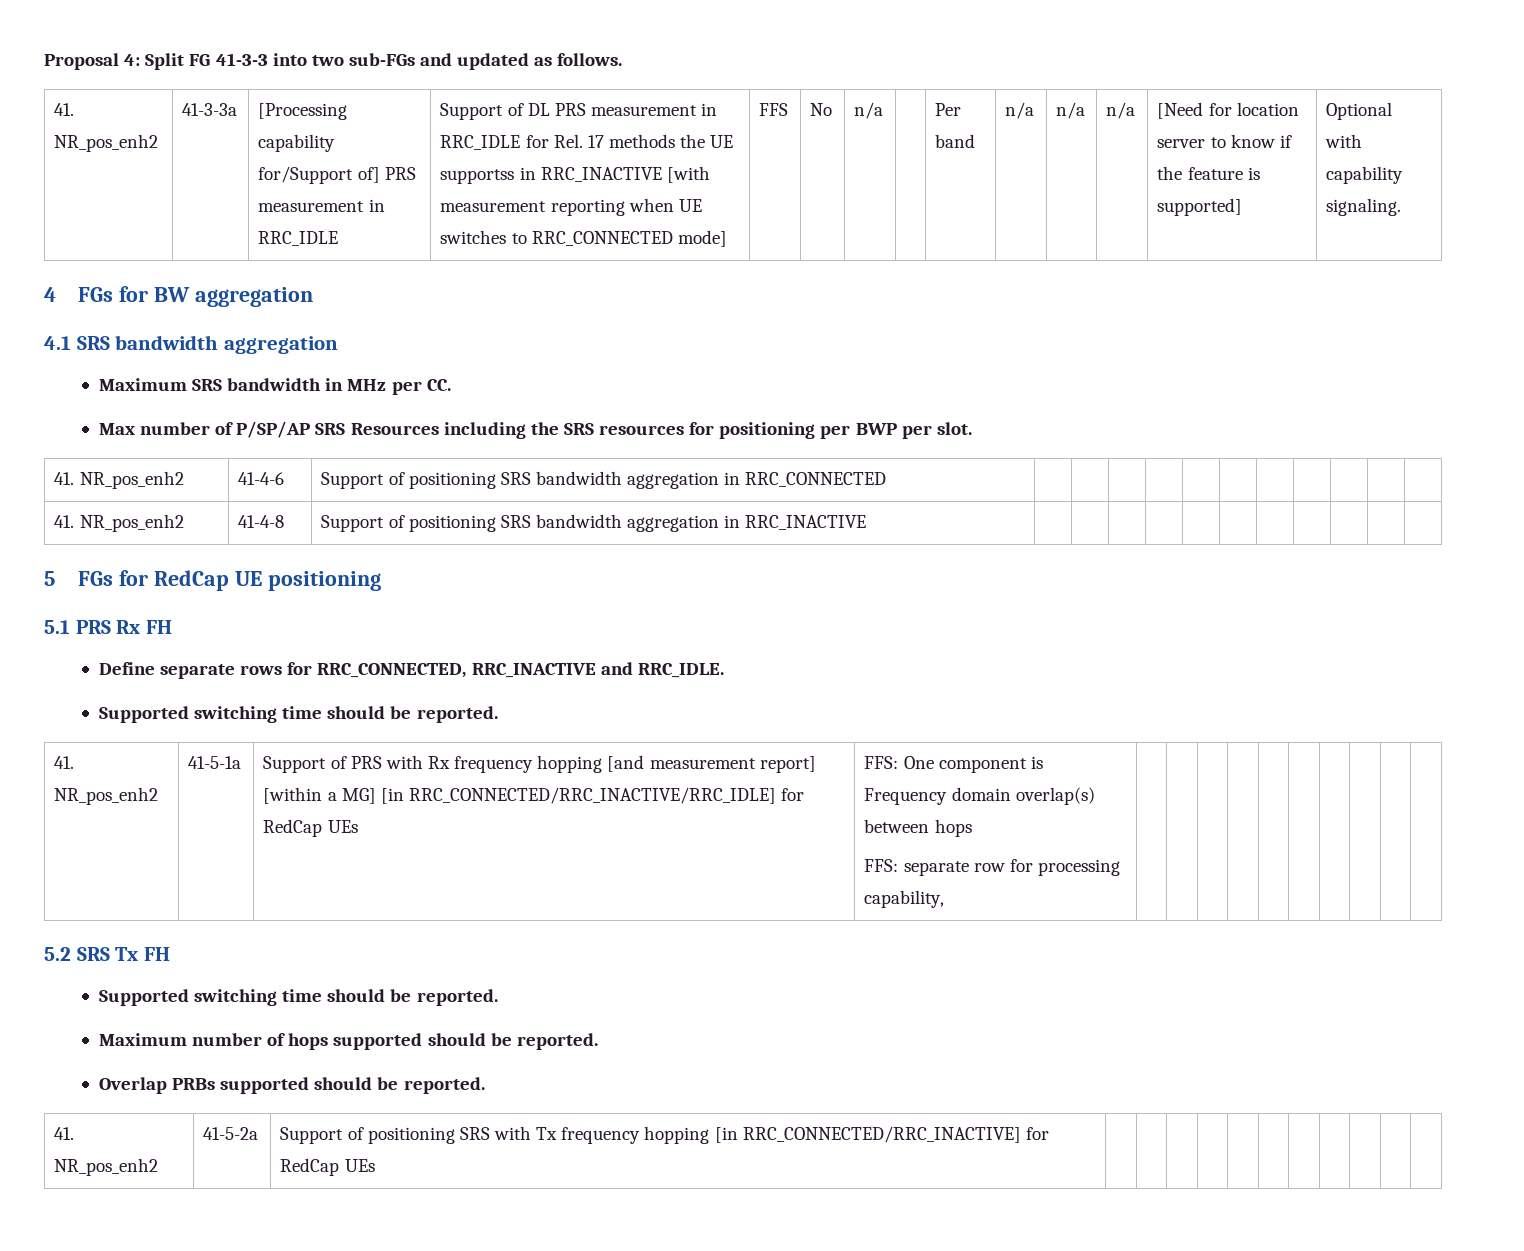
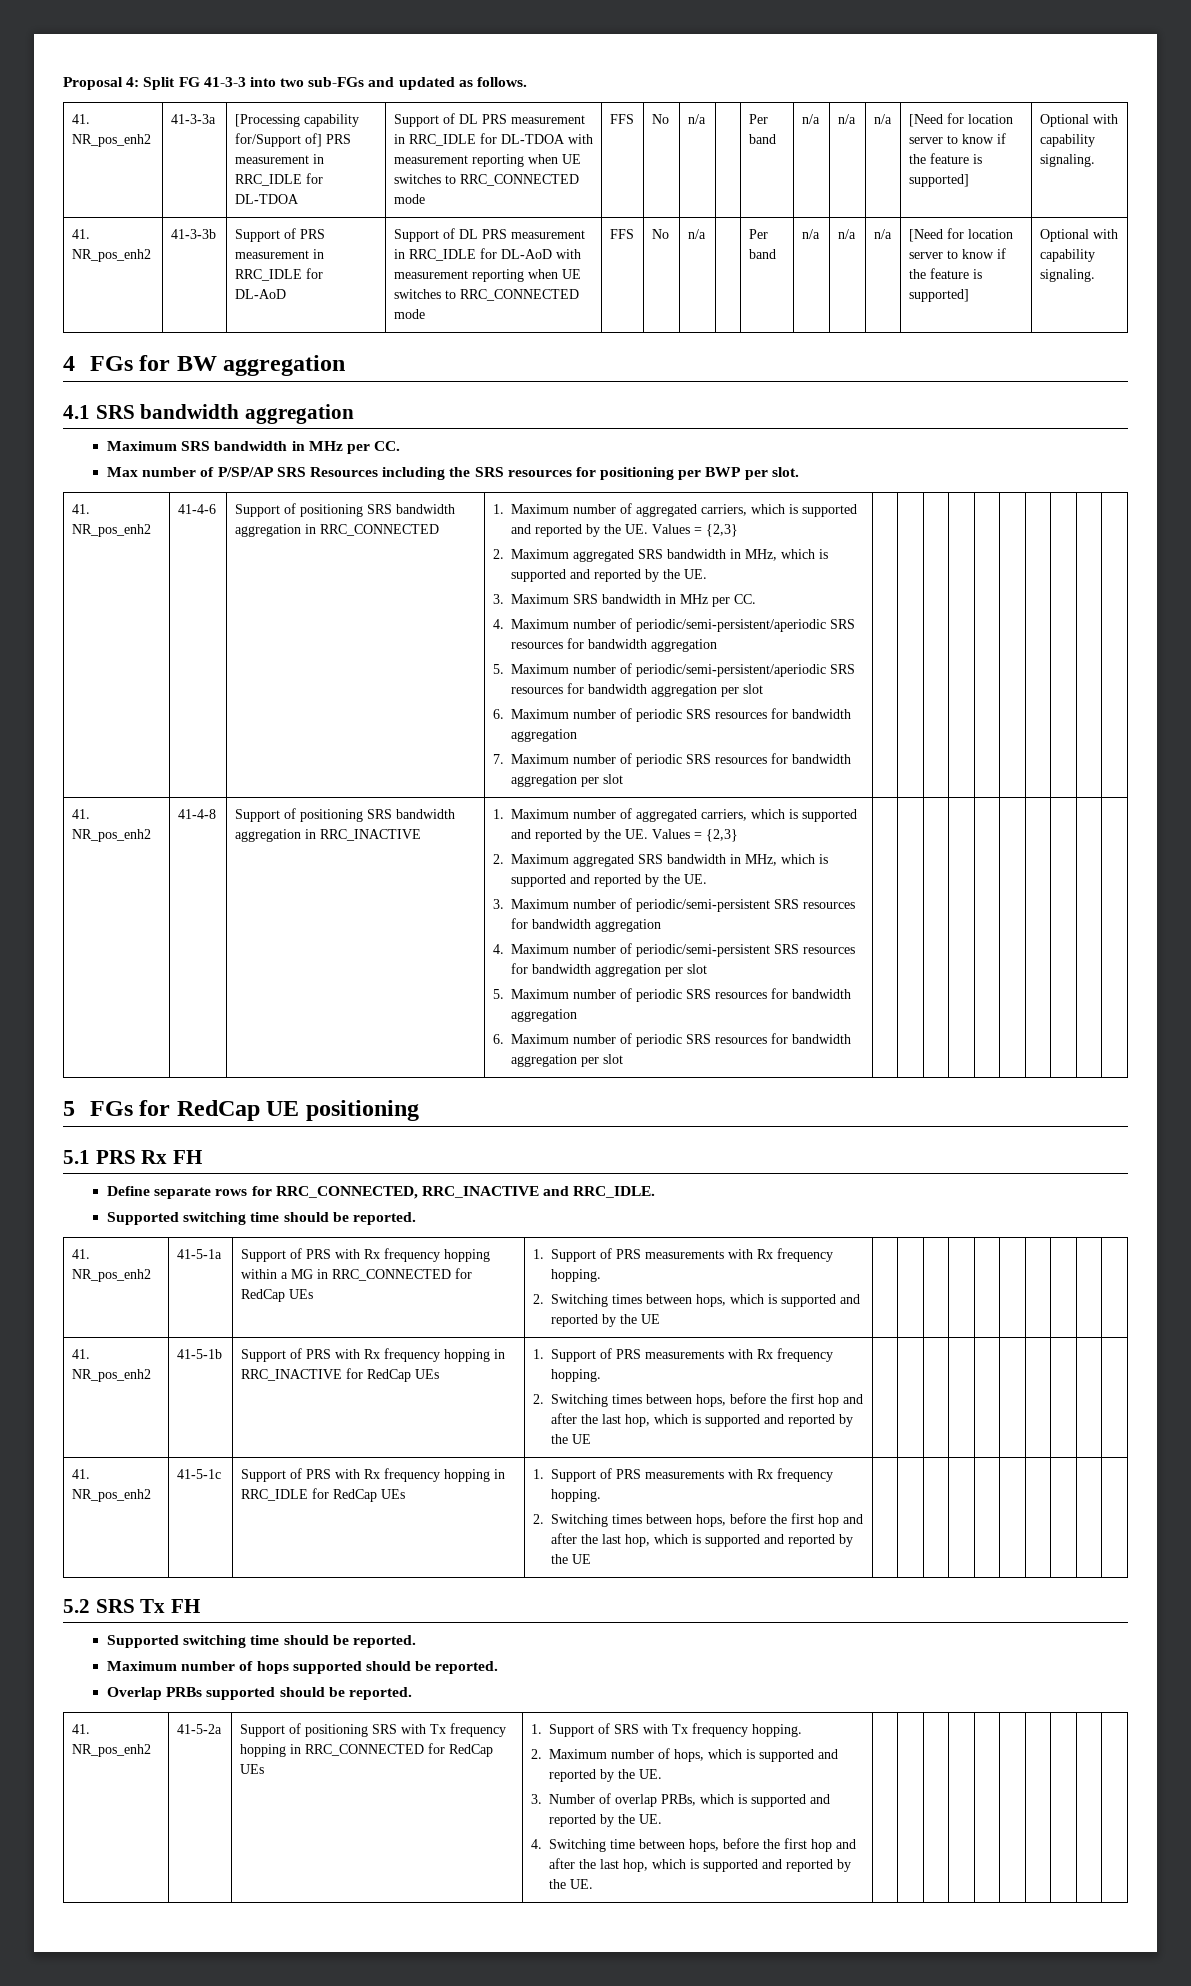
- [Processing capability for/Support of] PRS measurement in RRC_IDLE | Support of DL PRS measurement in RRC_IDLE for Rel. 17 methods the UE supportss in RRC_INACTIVE [with measurement reporting when UE switches to RRC_CONNECTED mode]
+ [Processing capability for/Support of] PRS measurement in RRC_IDLE for DL-TDOA | Support of DL PRS measurement in RRC_IDLE for DL-TDOA with measurement reporting when UE switches to RRC_CONNECTED mode | FFS | No | n/a | | Per band | n/a | n/a | n/a | [Need for location server to know if the feature is supported] | Optional with capability signaling.
+ 41. NR_pos_enh2 | 41-3-3b | Support of PRS measurement in RRC_IDLE for DL-AoD | Support of DL PRS measurement in RRC_IDLE for DL-AoD with measurement reporting when UE switches to RRC_CONNECTED mode
- Support of positioning SRS bandwidth aggregation in RRC_CONNECTED
+ Support of positioning SRS bandwidth aggregation in RRC_CONNECTED | 1. Maximum number of aggregated carriers, which is supported and reported by the UE. Values = {2,3}
+ 2. Maximum aggregated SRS bandwidth in MHz, which is supported and reported by the UE.
+ 3. Maximum SRS bandwidth in MHz per CC.
+ 4. Maximum number of periodic/semi-persistent/aperiodic SRS resources for bandwidth aggregation
+ 5. Maximum number of periodic/semi-persistent/aperiodic SRS resources for bandwidth aggregation per slot
+ 6. Maximum number of periodic SRS resources for bandwidth aggregation
+ 7. Maximum number of periodic SRS resources for bandwidth aggregation per slot
- Support of positioning SRS bandwidth aggregation in RRC_INACTIVE
+ Support of positioning SRS bandwidth aggregation in RRC_INACTIVE | 1. Maximum number of aggregated carriers, which is supported and reported by the UE. Values = {2,3}
+ 2. Maximum aggregated SRS bandwidth in MHz, which is supported and reported by the UE.
+ 3. Maximum number of periodic/semi-persistent SRS resources for bandwidth aggregation
+ 4. Maximum number of periodic/semi-persistent SRS resources for bandwidth aggregation per slot
+ 5. Maximum number of periodic SRS resources for bandwidth aggregation
+ 6. Maximum number of periodic SRS resources for bandwidth aggregation per slot
- 41. NR_pos_enh2 | 41-5-1a | Support of PRS with Rx frequency hopping [and measurement report] [within a MG] [in RRC_CONNECTED/RRC_INACTIVE/RRC_IDLE] for RedCap UEs | FFS: One component is Frequency domain overlap(s) between hops
- FFS: separate row for processing capability, | | | | | | | | | |
+ 41. NR_pos_enh2 | 41-5-1a | Support of PRS with Rx frequency hopping within a MG in RRC_CONNECTED for RedCap UEs | 1. Support of PRS measurements with Rx frequency hopping.
+ 2. Switching times between hops, which is supported and reported by the UE | | | | | | | | | |
+ 41. NR_pos_enh2 | 41-5-1b | Support of PRS with Rx frequency hopping in RRC_INACTIVE for RedCap UEs | 1. Support of PRS measurements with Rx frequency hopping.
+ 2. Switching times between hops, before the first hop and after the last hop, which is supported and reported by the UE | | | | | | | | | |
+ 41. NR_pos_enh2 | 41-5-1c | Support of PRS with Rx frequency hopping in RRC_IDLE for RedCap UEs | 1. Support of PRS measurements with Rx frequency hopping.
+ 2. Switching times between hops, before the first hop and after the last hop, which is supported and reported by the UE
- Support of positioning SRS with Tx frequency hopping [in RRC_CONNECTED/RRC_INACTIVE] for RedCap UEs
+ Support of positioning SRS with Tx frequency hopping in RRC_CONNECTED for RedCap UEs | 1. Support of SRS with Tx frequency hopping.
+ 2. Maximum number of hops, which is supported and reported by the UE.
+ 3. Number of overlap PRBs, which is supported and reported by the UE.
+ 4. Switching time between hops, before the first hop and after the last hop, which is supported and reported by the UE.

